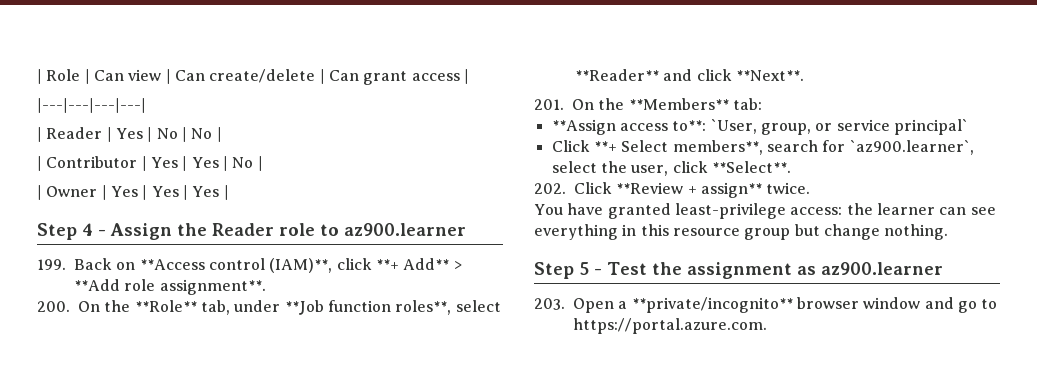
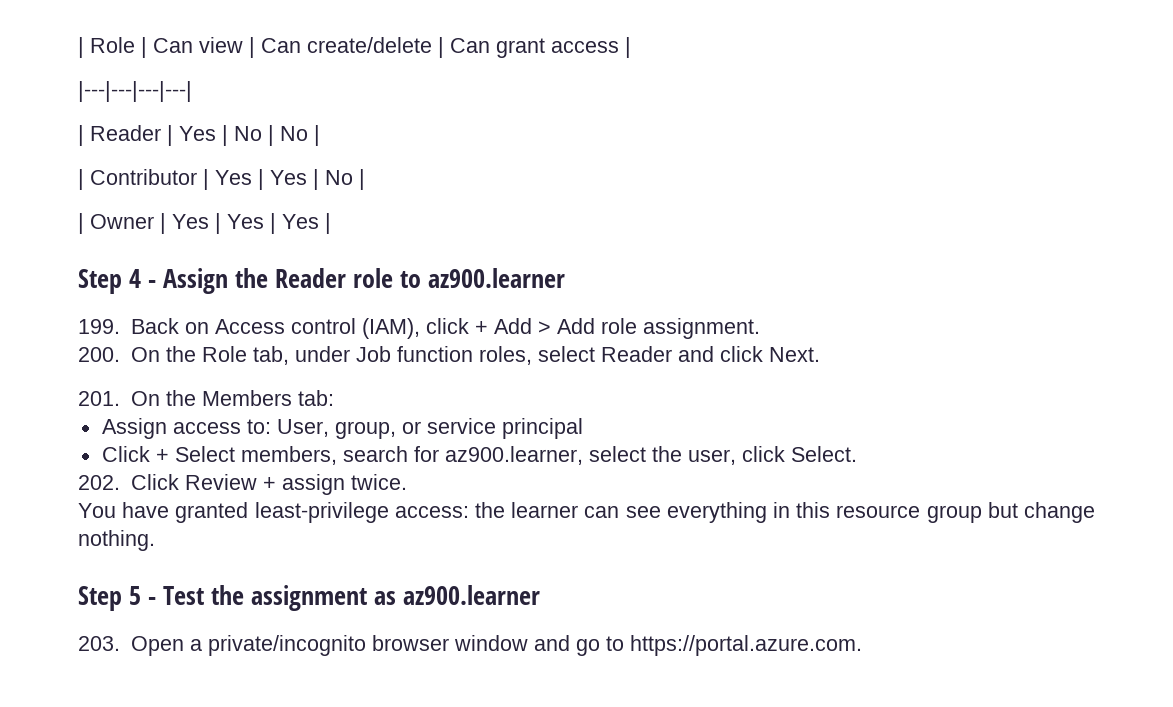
- 199. Back on **Access control (IAM)**, click **+ Add** > **Add role assignment**.
+ 199. Back on Access control (IAM), click + Add > Add role assignment.
- 200. On the **Role** tab, under **Job function roles**, select **Reader** and click **Next**.
+ 200. On the Role tab, under Job function roles, select Reader and click Next.
- 201. On the **Members** tab:
+ 201. On the Members tab:
- **Assign access to**: `User, group, or service principal`
- Click **+ Select members**, search for `az900.learner`, select the user, click **Select**.
+ Assign access to: User, group, or service principal
+ Click + Select members, search for az900.learner, select the user, click Select.
- 202. Click **Review + assign** twice.
+ 202. Click Review + assign twice.
- 203. Open a **private/incognito** browser window and go to https://portal.azure.com.
+ 203. Open a private/incognito browser window and go to https://portal.azure.com.

